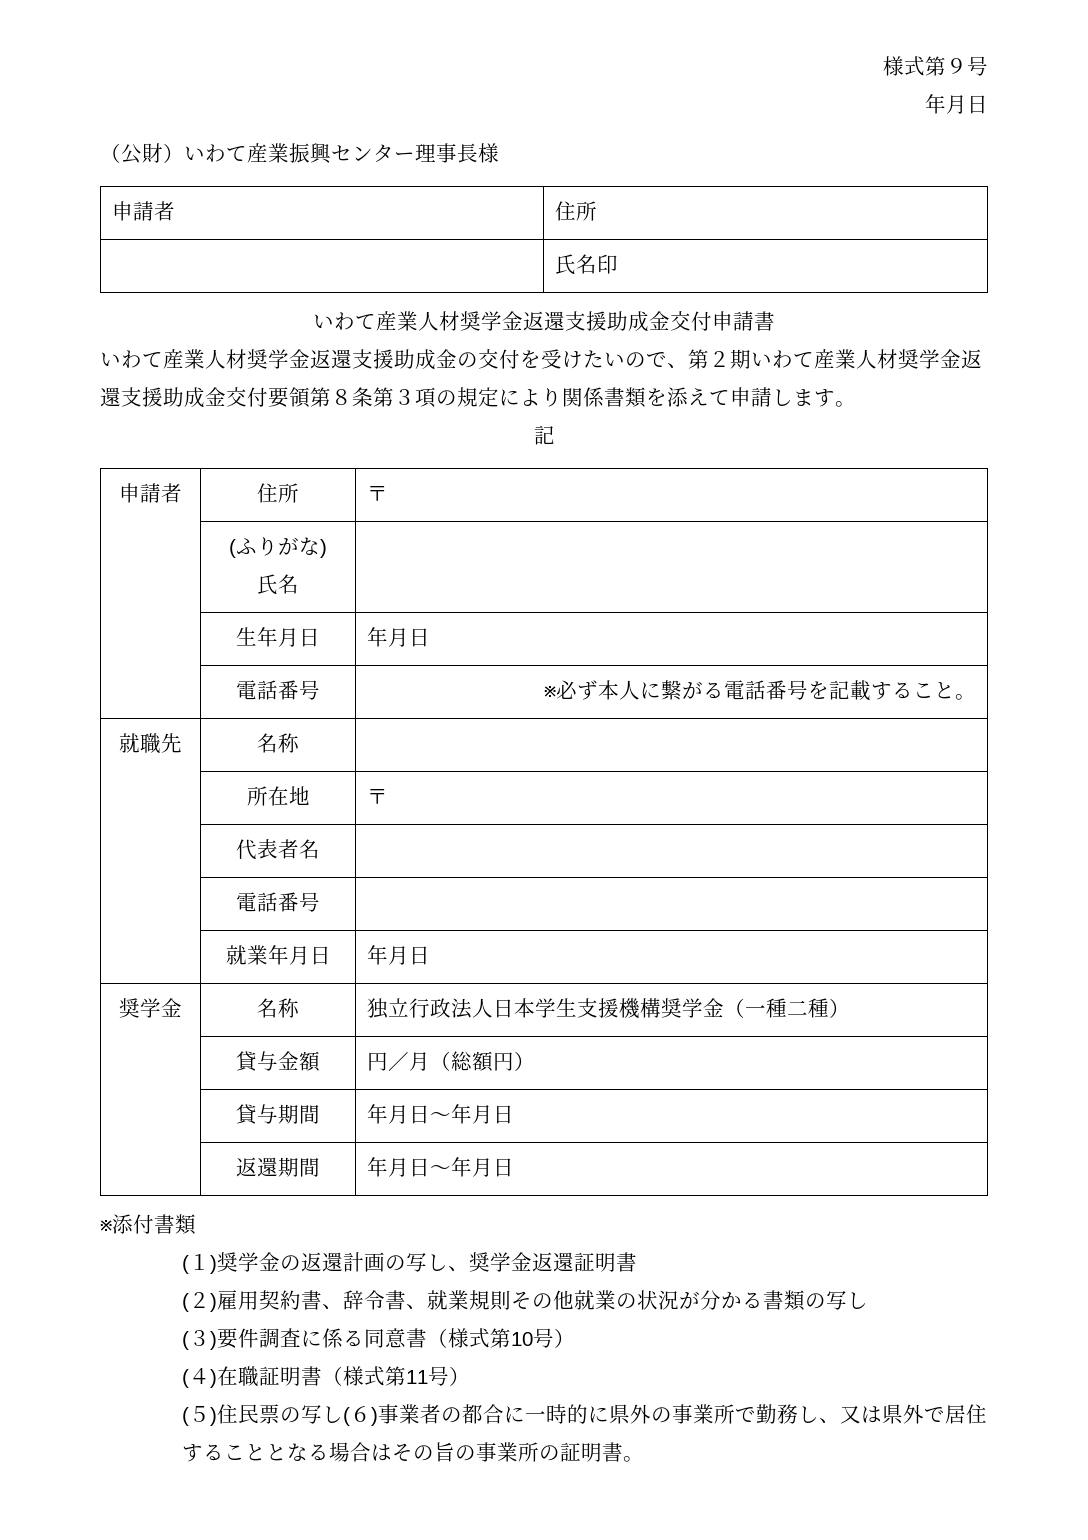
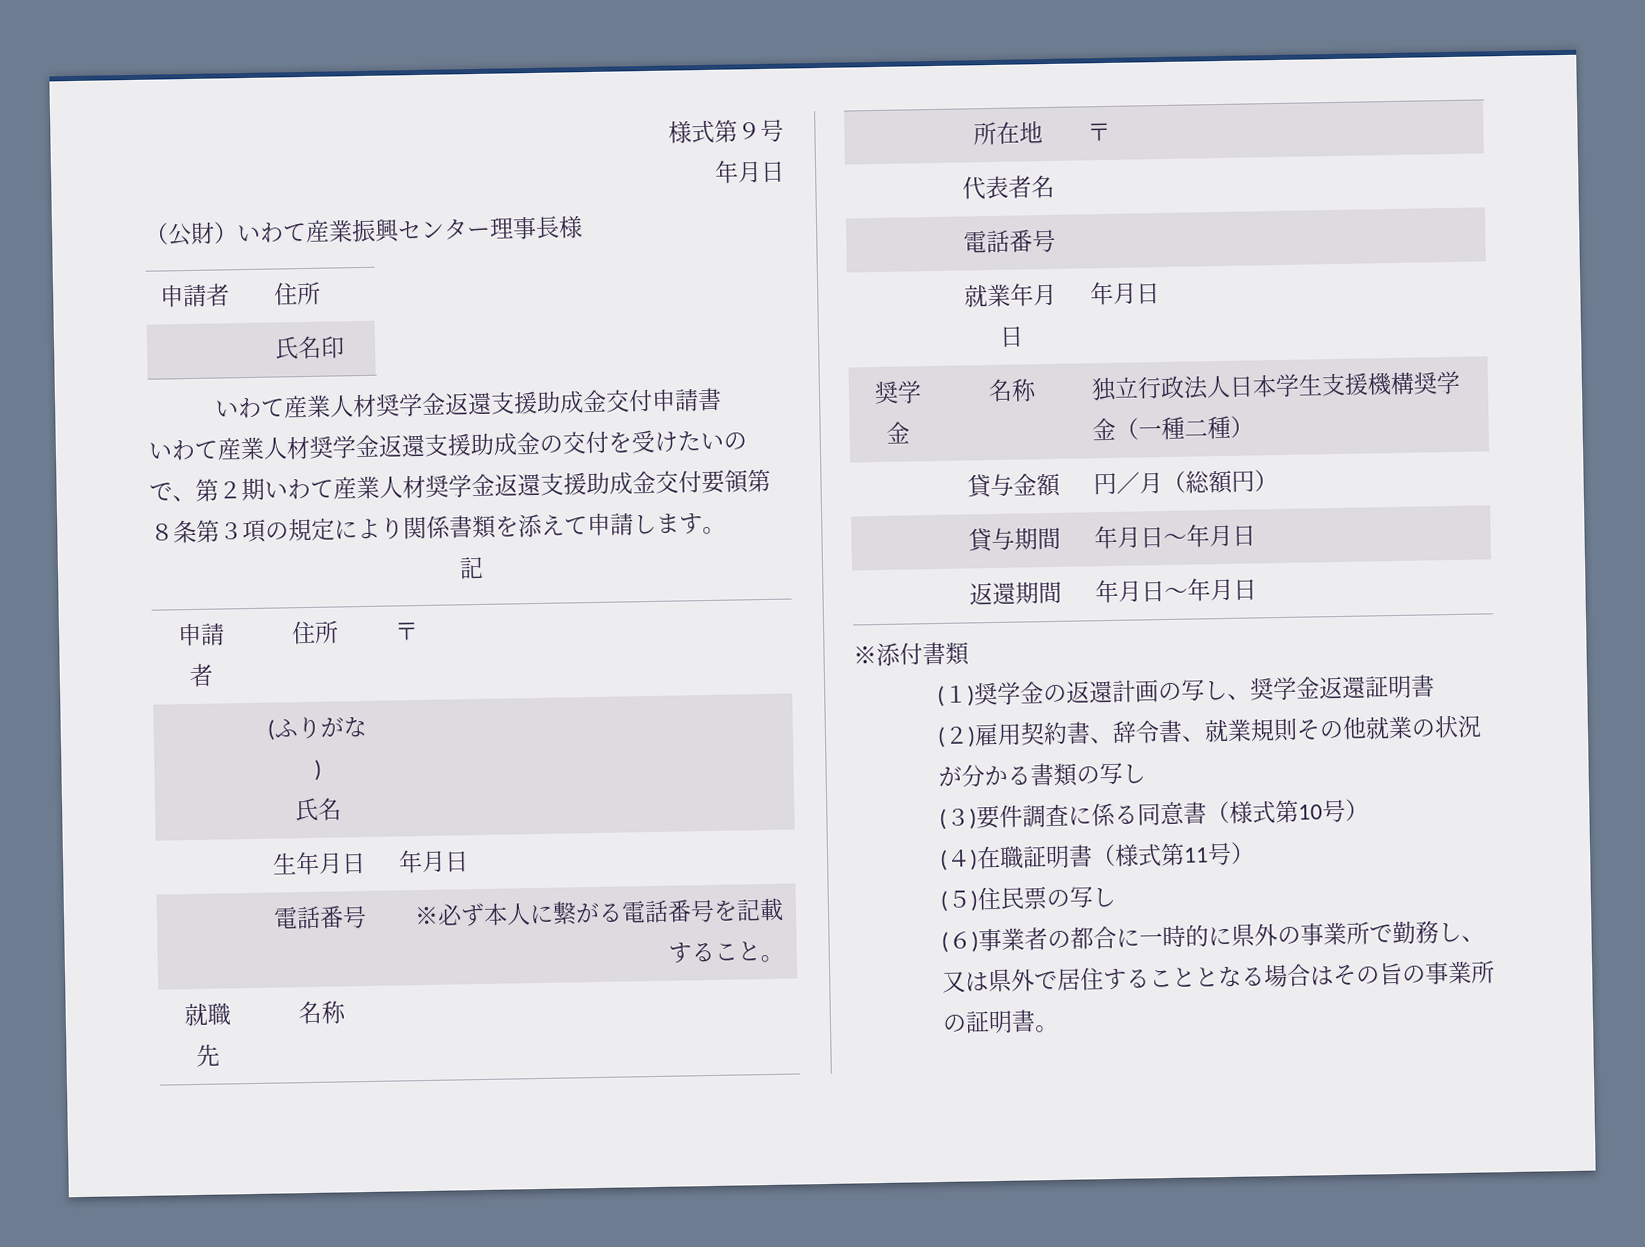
- (５)住民票の写し(６)事業者の都合に一時的に県外の事業所で勤務し、又は県外で居住することとなる場合はその旨の事業所の証明書。
+ (５)住民票の写し
+ (６)事業者の都合に一時的に県外の事業所で勤務し、又は県外で居住することとなる場合はその旨の事業所の証明書。

